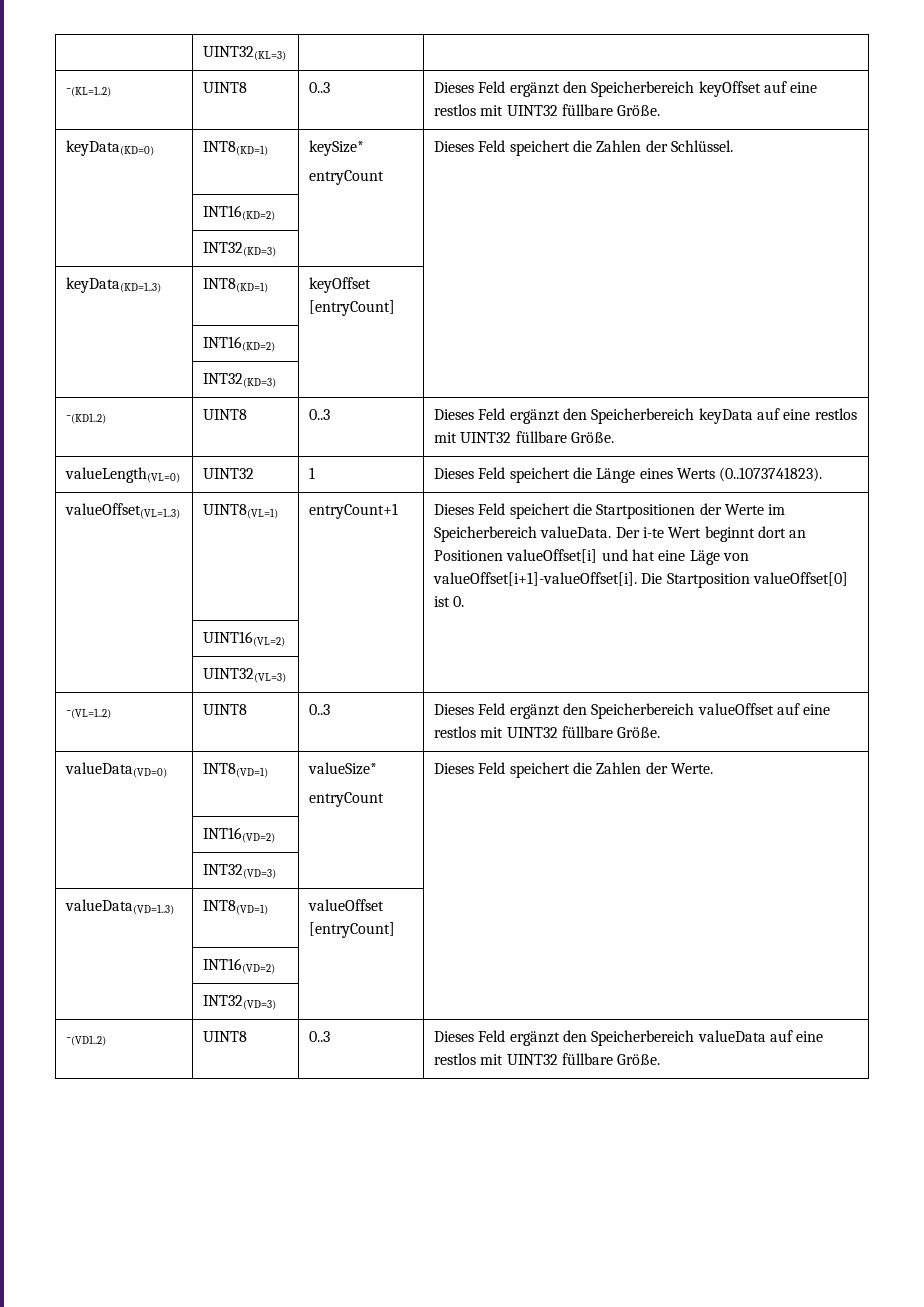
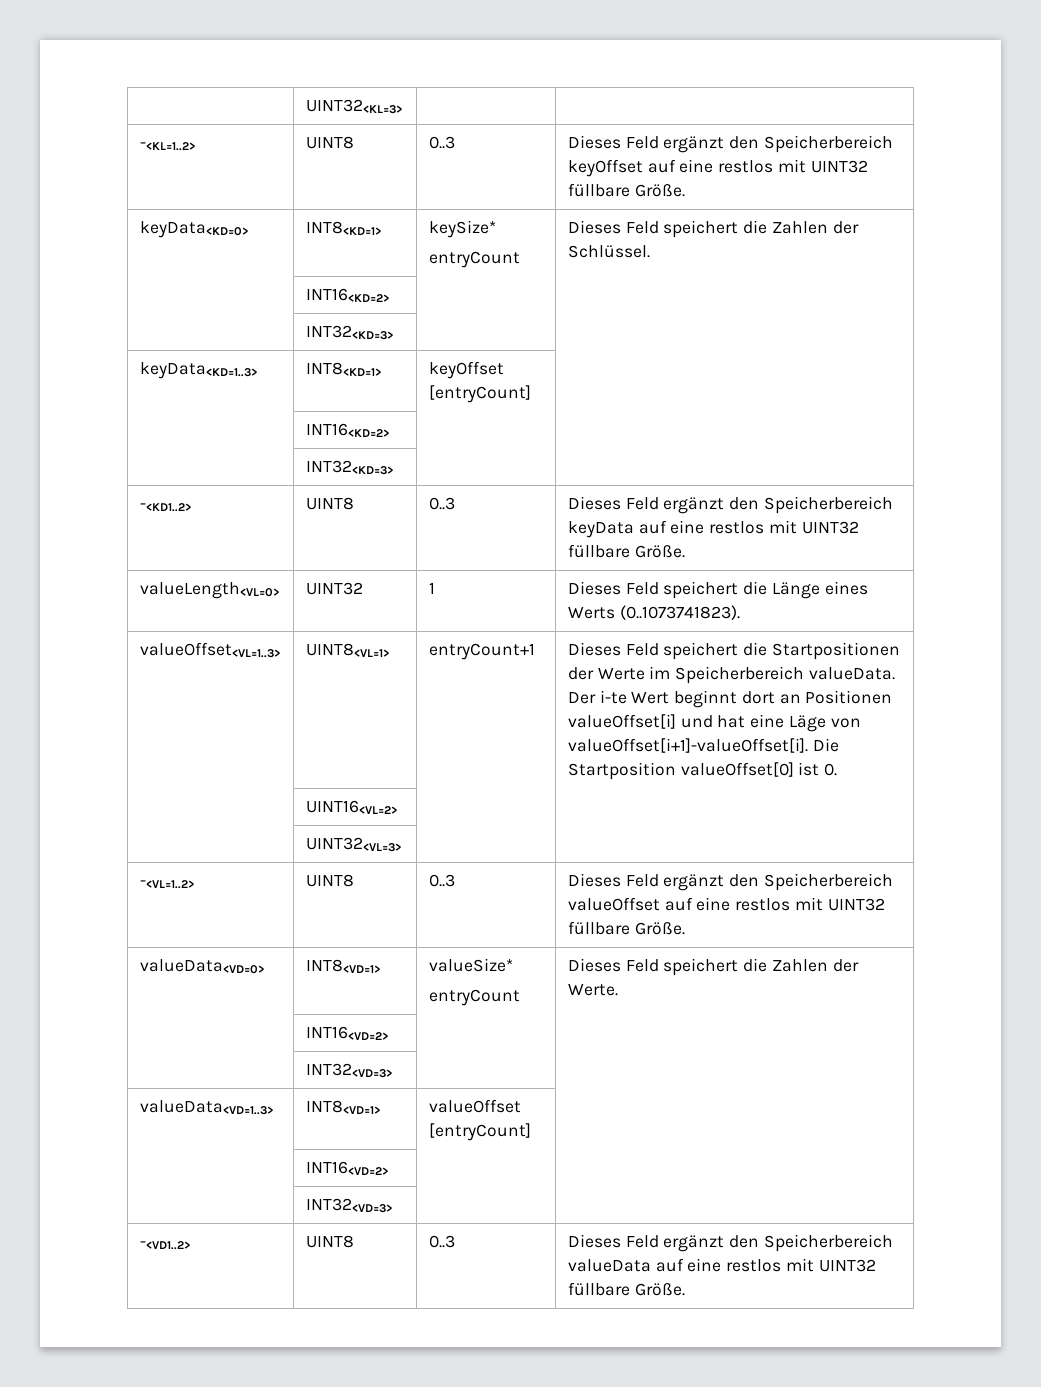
- | UINT32(KL=3) | |
- -(KL=1..2) | UINT8 | 0..3 | Dieses Feld ergänzt den Speicherbereich keyOffset auf eine restlos mit UINT32 füllbare Größe.
+ | UINT32<KL=3> | |
+ -<KL=1..2> | UINT8 | 0..3 | Dieses Feld ergänzt den Speicherbereich keyOffset auf eine restlos mit UINT32 füllbare Größe.
- keyData(KD=0) | INT8(KD=1) | keySize*
+ keyData<KD=0> | INT8<KD=1> | keySize*
  entryCount | Dieses Feld speichert die Zahlen der Schlüssel.
- | INT16(KD=2) | |
- | INT32(KD=3) | |
- keyData(KD=1..3) | INT8(KD=1) | keyOffset [entryCount] |
- | INT16(KD=2) | |
- | INT32(KD=3) | |
- -(KD1..2) | UINT8 | 0..3 | Dieses Feld ergänzt den Speicherbereich keyData auf eine restlos mit UINT32 füllbare Größe.
+ | INT16<KD=2> | |
+ | INT32<KD=3> | |
+ keyData<KD=1..3> | INT8<KD=1> | keyOffset [entryCount] |
+ | INT16<KD=2> | |
+ | INT32<KD=3> | |
+ -<KD1..2> | UINT8 | 0..3 | Dieses Feld ergänzt den Speicherbereich keyData auf eine restlos mit UINT32 füllbare Größe.
- valueLength(VL=0) | UINT32 | 1 | Dieses Feld speichert die Länge eines Werts (0..1073741823).
+ valueLength<VL=0> | UINT32 | 1 | Dieses Feld speichert die Länge eines Werts (0..1073741823).
- valueOffset(VL=1..3) | UINT8(VL=1) | entryCount+1 | Dieses Feld speichert die Startpositionen der Werte im Speicherbereich valueData. Der i-te Wert beginnt dort an Positionen valueOffset[i] und hat eine Läge von valueOffset[i+1]-valueOffset[i]. Die Startposition valueOffset[0] ist 0.
+ valueOffset<VL=1..3> | UINT8<VL=1> | entryCount+1 | Dieses Feld speichert die Startpositionen der Werte im Speicherbereich valueData. Der i-te Wert beginnt dort an Positionen valueOffset[i] und hat eine Läge von valueOffset[i+1]-valueOffset[i]. Die Startposition valueOffset[0] ist 0.
- | UINT16(VL=2) | |
- | UINT32(VL=3) | |
- -(VL=1..2) | UINT8 | 0..3 | Dieses Feld ergänzt den Speicherbereich valueOffset auf eine restlos mit UINT32 füllbare Größe.
+ | UINT16<VL=2> | |
+ | UINT32<VL=3> | |
+ -<VL=1..2> | UINT8 | 0..3 | Dieses Feld ergänzt den Speicherbereich valueOffset auf eine restlos mit UINT32 füllbare Größe.
- valueData(VD=0) | INT8(VD=1) | valueSize*
+ valueData<VD=0> | INT8<VD=1> | valueSize*
  entryCount | Dieses Feld speichert die Zahlen der Werte.
- | INT16(VD=2) | |
- | INT32(VD=3) | |
- valueData(VD=1..3) | INT8(VD=1) | valueOffset [entryCount] |
- | INT16(VD=2) | |
- | INT32(VD=3) | |
- -(VD1..2) | UINT8 | 0..3 | Dieses Feld ergänzt den Speicherbereich valueData auf eine restlos mit UINT32 füllbare Größe.
+ | INT16<VD=2> | |
+ | INT32<VD=3> | |
+ valueData<VD=1..3> | INT8<VD=1> | valueOffset [entryCount] |
+ | INT16<VD=2> | |
+ | INT32<VD=3> | |
+ -<VD1..2> | UINT8 | 0..3 | Dieses Feld ergänzt den Speicherbereich valueData auf eine restlos mit UINT32 füllbare Größe.

